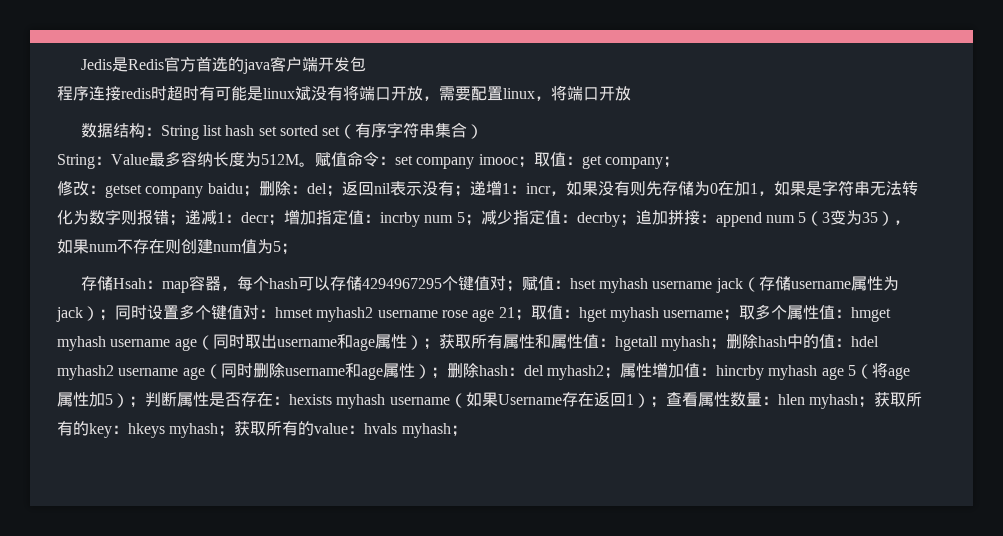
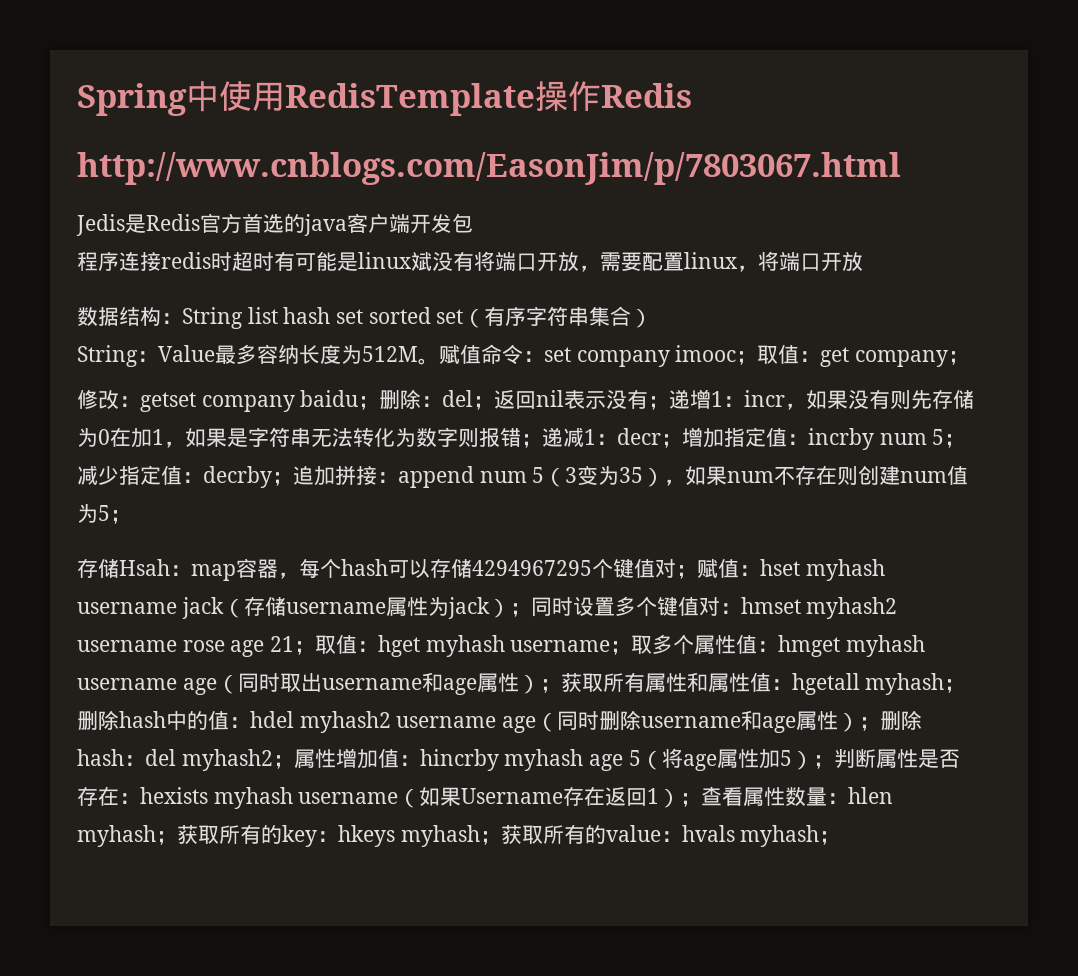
+ Spring中使用RedisTemplate操作Redis
+ http://www.cnblogs.com/EasonJim/p/7803067.html

